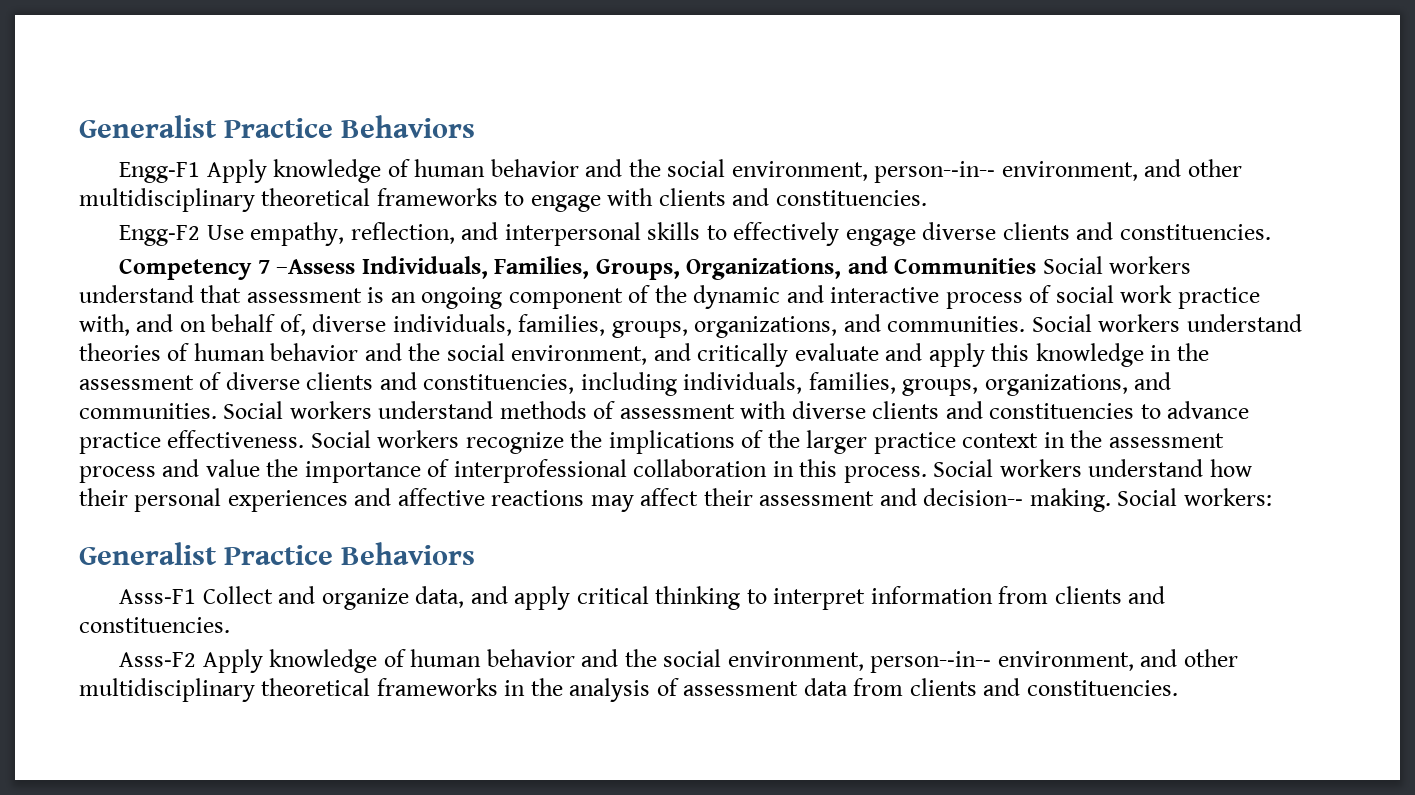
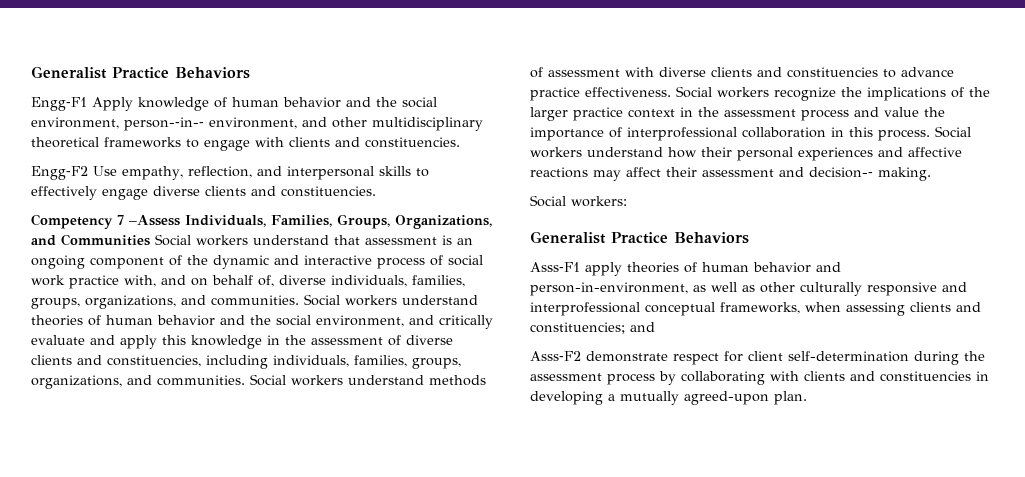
- Social workers understand how their personal experiences and affective reactions may affect their assessment and decision-‐ making. Social workers:
+ Social workers understand how their personal experiences and affective reactions may affect their assessment and decision-‐ making.
+ Social workers:
- Asss‐F1 Collect and organize data, and apply critical thinking to interpret information from clients and constituencies.
- Asss‐F2 Apply knowledge of human behavior and the social environment, person-‐in-‐ environment, and other multidisciplinary theoretical frameworks in the analysis of assessment data from clients and constituencies.
+ Asss‐F1 apply theories of human behavior and person-in-environment, as well as other culturally responsive and interprofessional conceptual frameworks, when assessing clients and constituencies; and
+ Asss‐F2 demonstrate respect for client self-determination during the assessment process by collaborating with clients and constituencies in developing a mutually agreed-upon plan.

